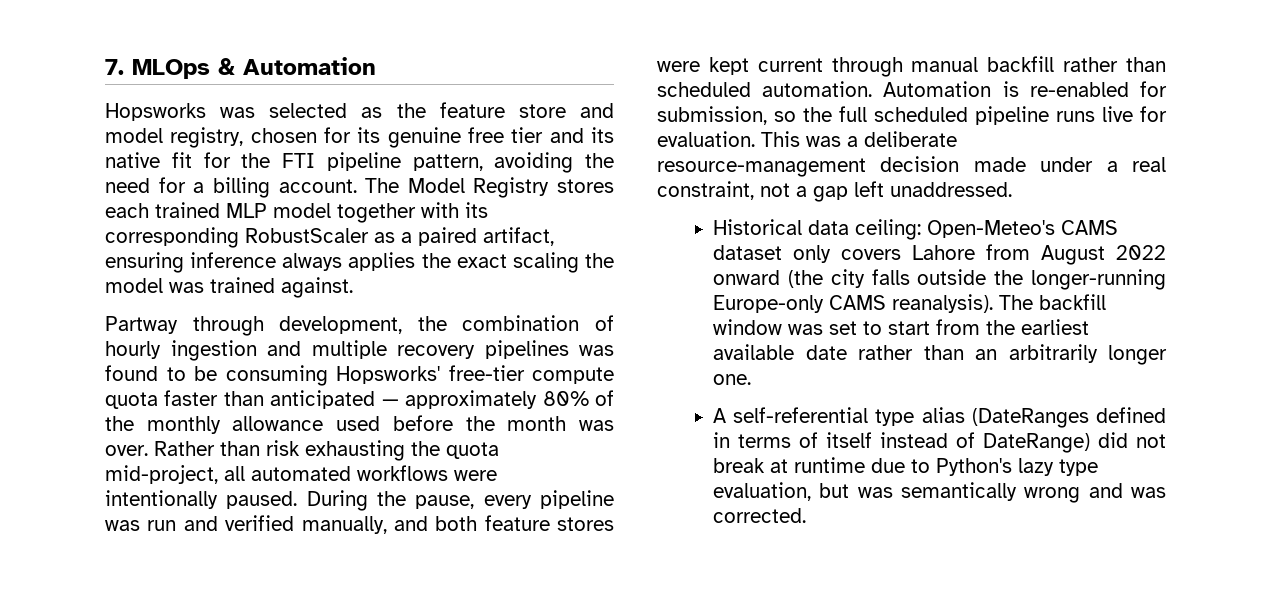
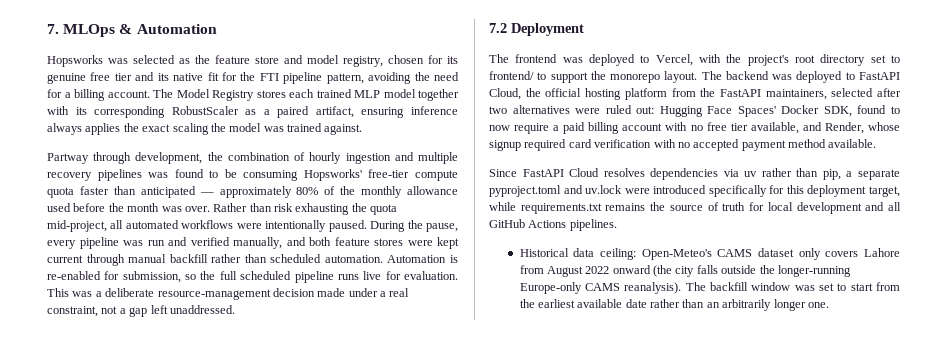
+ 7.2 Deployment
+ The frontend was deployed to Vercel, with the project's root directory set to frontend/ to support the monorepo layout. The backend was deployed to FastAPI Cloud, the official hosting platform from the FastAPI maintainers, selected after two alternatives were ruled out: Hugging Face Spaces' Docker SDK, found to now require a paid billing account with no free tier available, and Render, whose signup required card verification with no accepted payment method available.
+ Since FastAPI Cloud resolves dependencies via uv rather than pip, a separate pyproject.toml and uv.lock were introduced specifically for this deployment target, while requirements.txt remains the source of truth for local development and all GitHub Actions pipelines.
- A self-referential type alias (DateRanges defined in terms of itself instead of DateRange) did not break at runtime due to Python's lazy type evaluation, but was semantically wrong and was corrected.

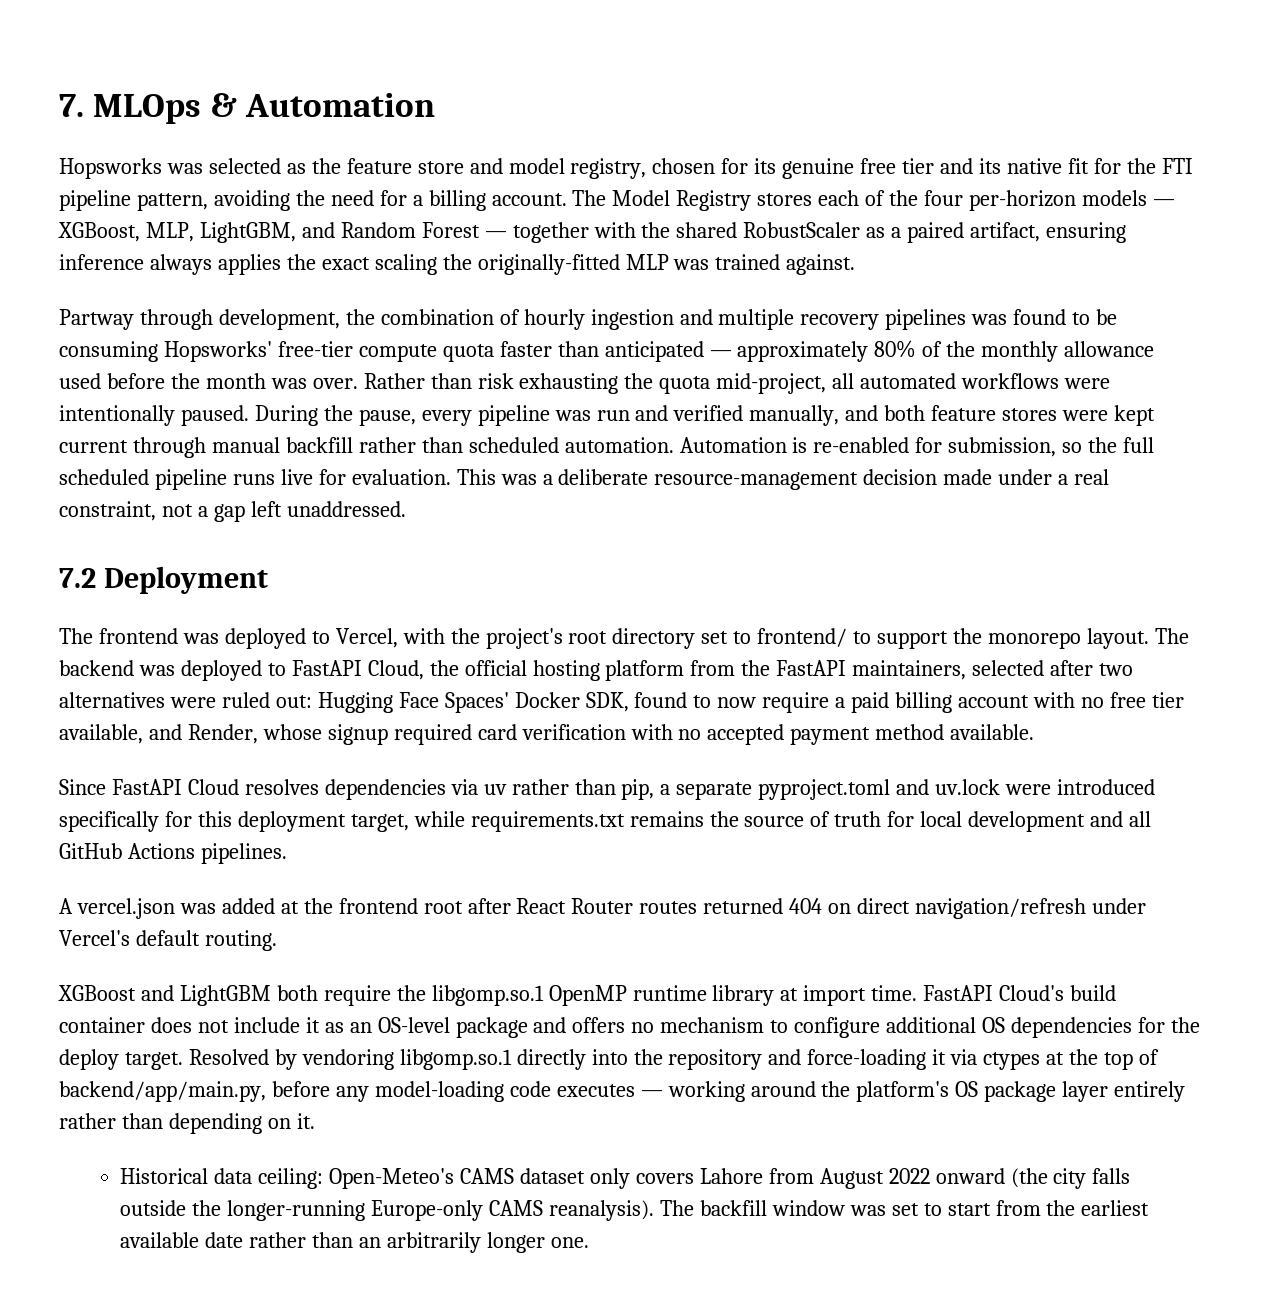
- The Model Registry stores each trained MLP model together with its corresponding RobustScaler as a paired artifact, ensuring inference always applies the exact scaling the model was trained against.
+ The Model Registry stores each of the four per-horizon models — XGBoost, MLP, LightGBM, and Random Forest — together with the shared RobustScaler as a paired artifact, ensuring inference always applies the exact scaling the originally-fitted MLP was trained against.
+ A vercel.json was added at the frontend root after React Router routes returned 404 on direct navigation/refresh under Vercel's default routing.
+ XGBoost and LightGBM both require the libgomp.so.1 OpenMP runtime library at import time. FastAPI Cloud's build container does not include it as an OS-level package and offers no mechanism to configure additional OS dependencies for the deploy target. Resolved by vendoring libgomp.so.1 directly into the repository and force-loading it via ctypes at the top of backend/app/main.py, before any model-loading code executes — working around the platform's OS package layer entirely rather than depending on it.

